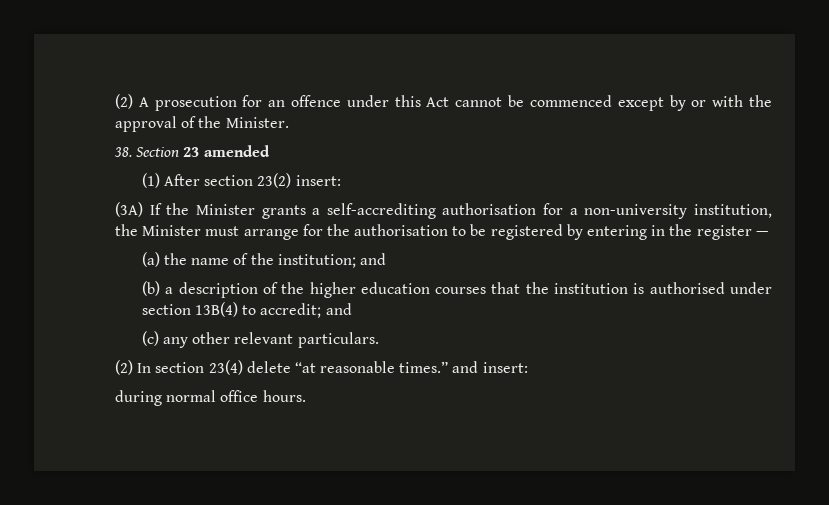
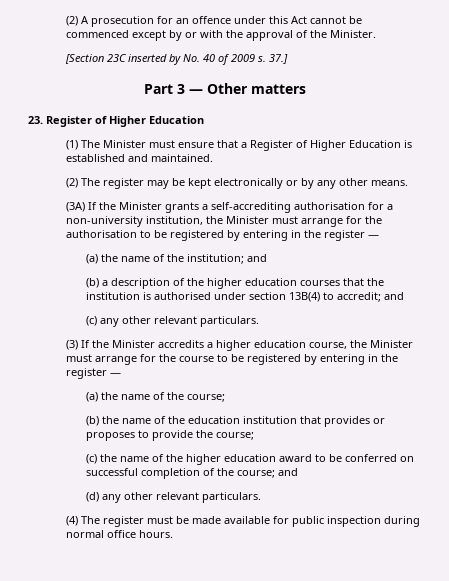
- 38. Section 23 amended
- (1) After section 23(2) insert:
+ [Section 23C inserted by No. 40 of 2009 s. 37.]
+ Part 3 — Other matters
+ 23. Register of Higher Education
+ (1) The Minister must ensure that a Register of Higher Education is established and maintained.
+ (2) The register may be kept electronically or by any other means.
- (2) In section 23(4) delete “at reasonable times.” and insert:
- during normal office hours.
+ (3) If the Minister accredits a higher education course, the Minister must arrange for the course to be registered by entering in the register —
+ (a) the name of the course;
+ (b) the name of the education institution that provides or proposes to provide the course;
+ (c) the name of the higher education award to be conferred on successful completion of the course; and
+ (d) any other relevant particulars.
+ (4) The register must be made available for public inspection during normal office hours.

